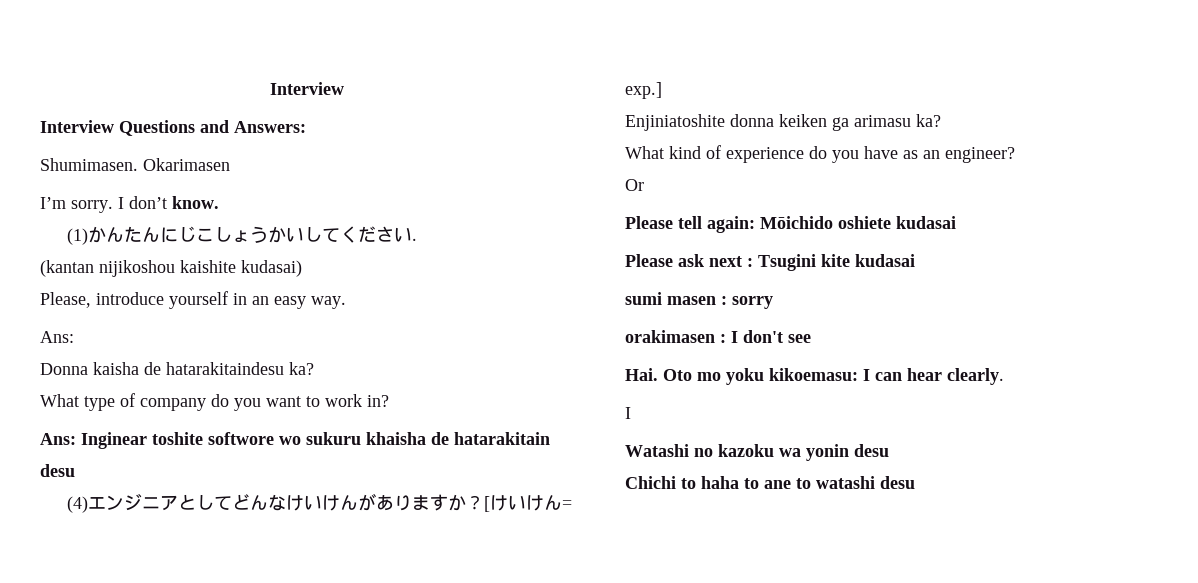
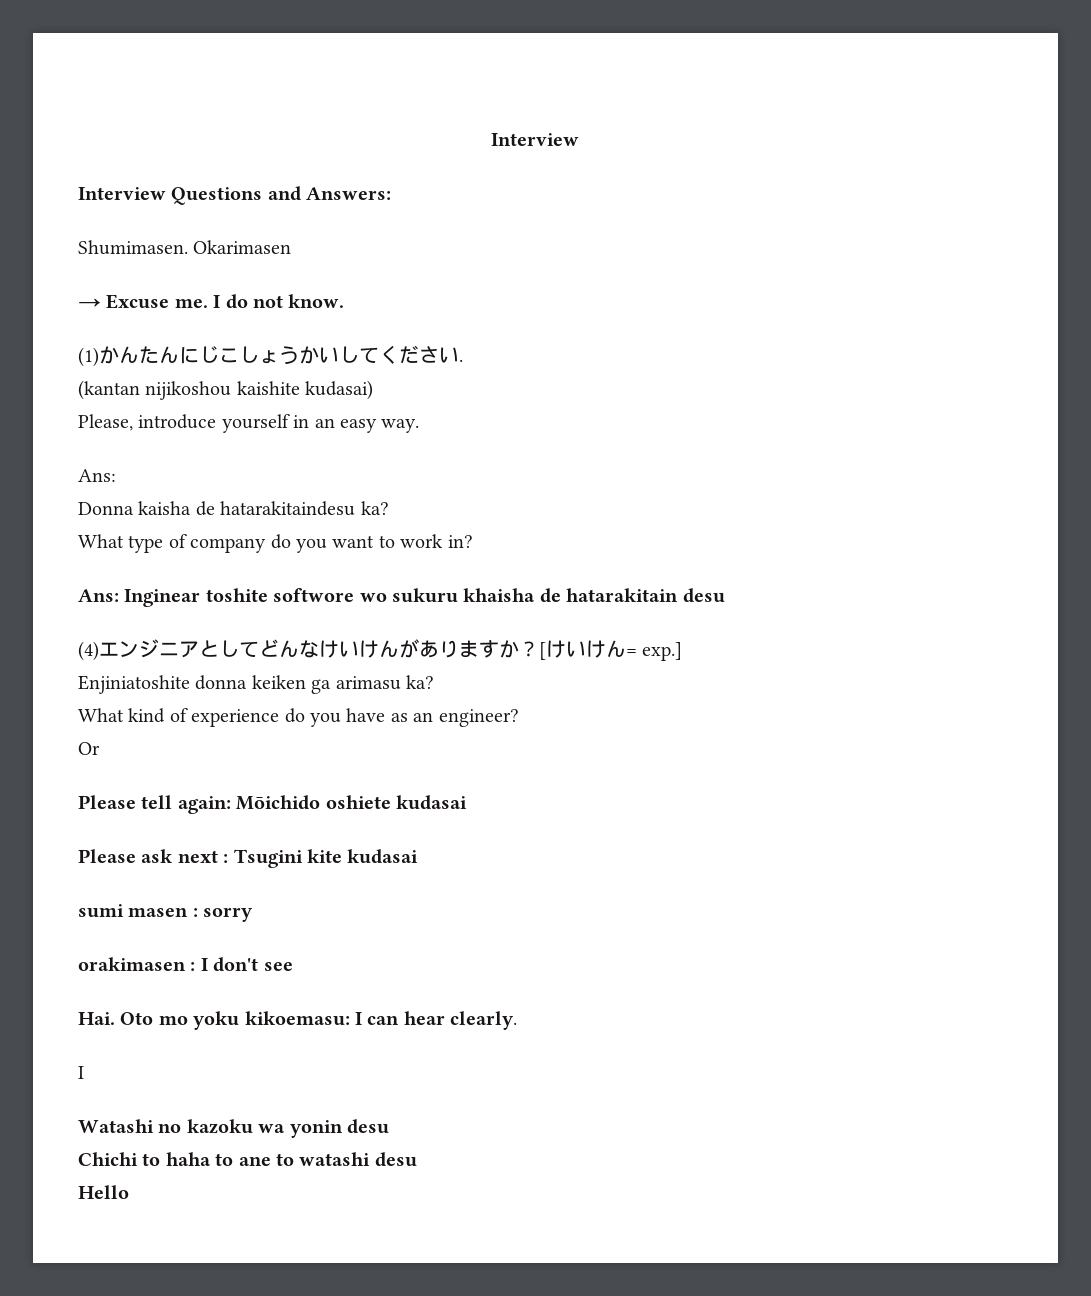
- I’m sorry. I don’t know.
+ → Excuse me. I do not know.
+ Hello

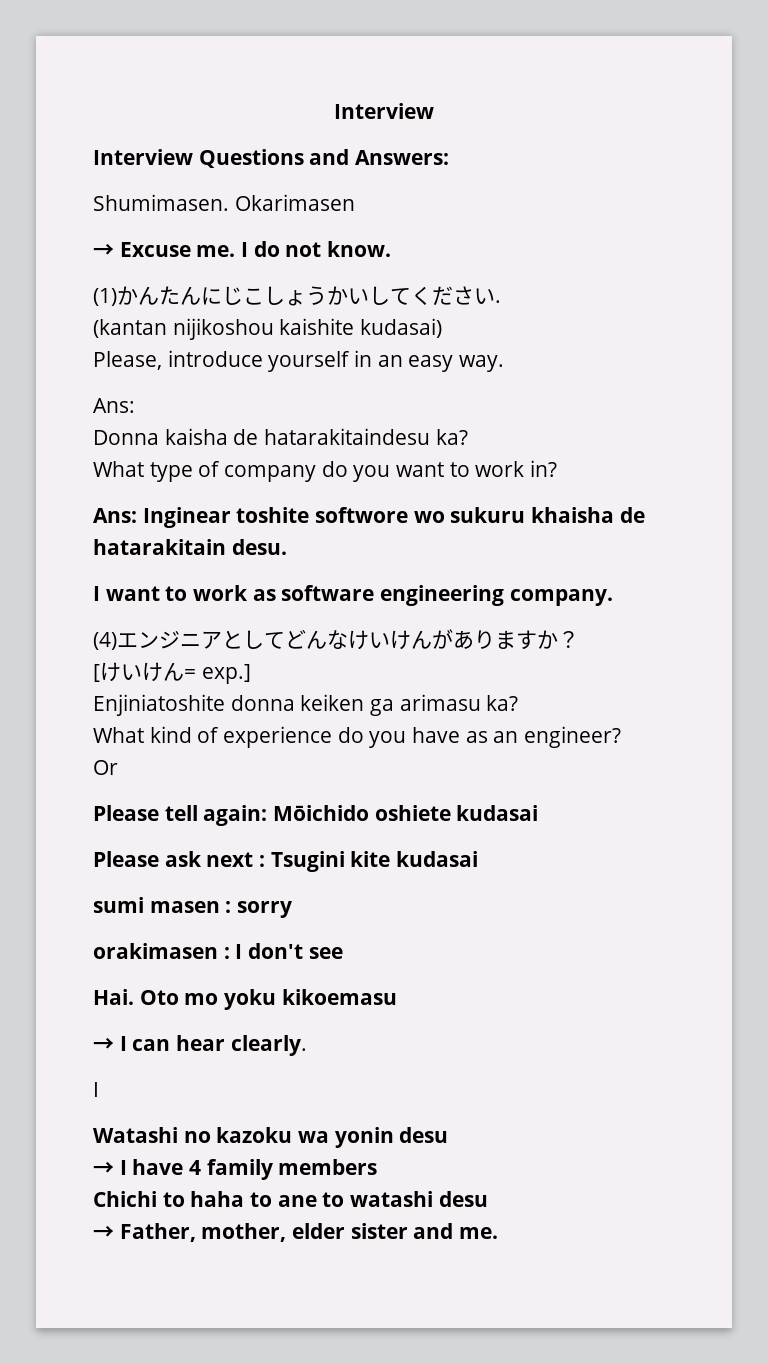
- Ans: Inginear toshite softwore wo sukuru khaisha de hatarakitain desu
+ Ans: Inginear toshite softwore wo sukuru khaisha de hatarakitain desu.
+ I want to work as software engineering company.
- (4)エンジニアとしてどんなけいけんがありますか？[けいけん= exp.]
+ (4)エンジニアとしてどんなけいけんがありますか？
+ [けいけん= exp.]
- Hai. Oto mo yoku kikoemasu: I can hear clearly.
+ Hai. Oto mo yoku kikoemasu
+ → I can hear clearly.
+ → I have 4 family members
- Hello
+ → Father, mother, elder sister and me.

